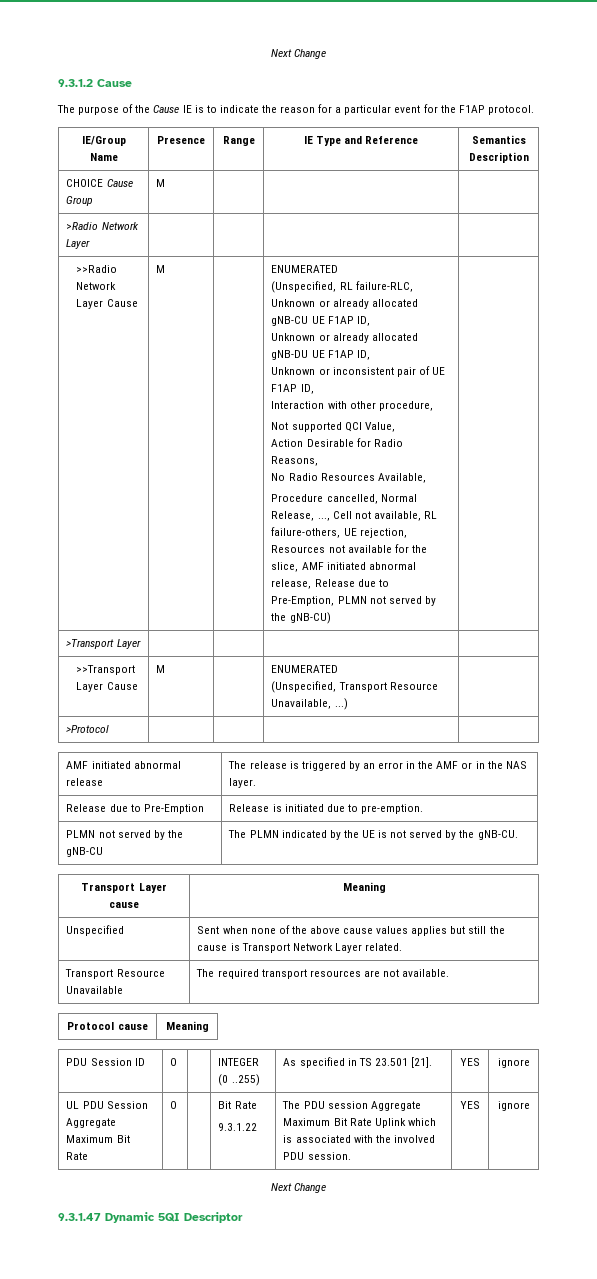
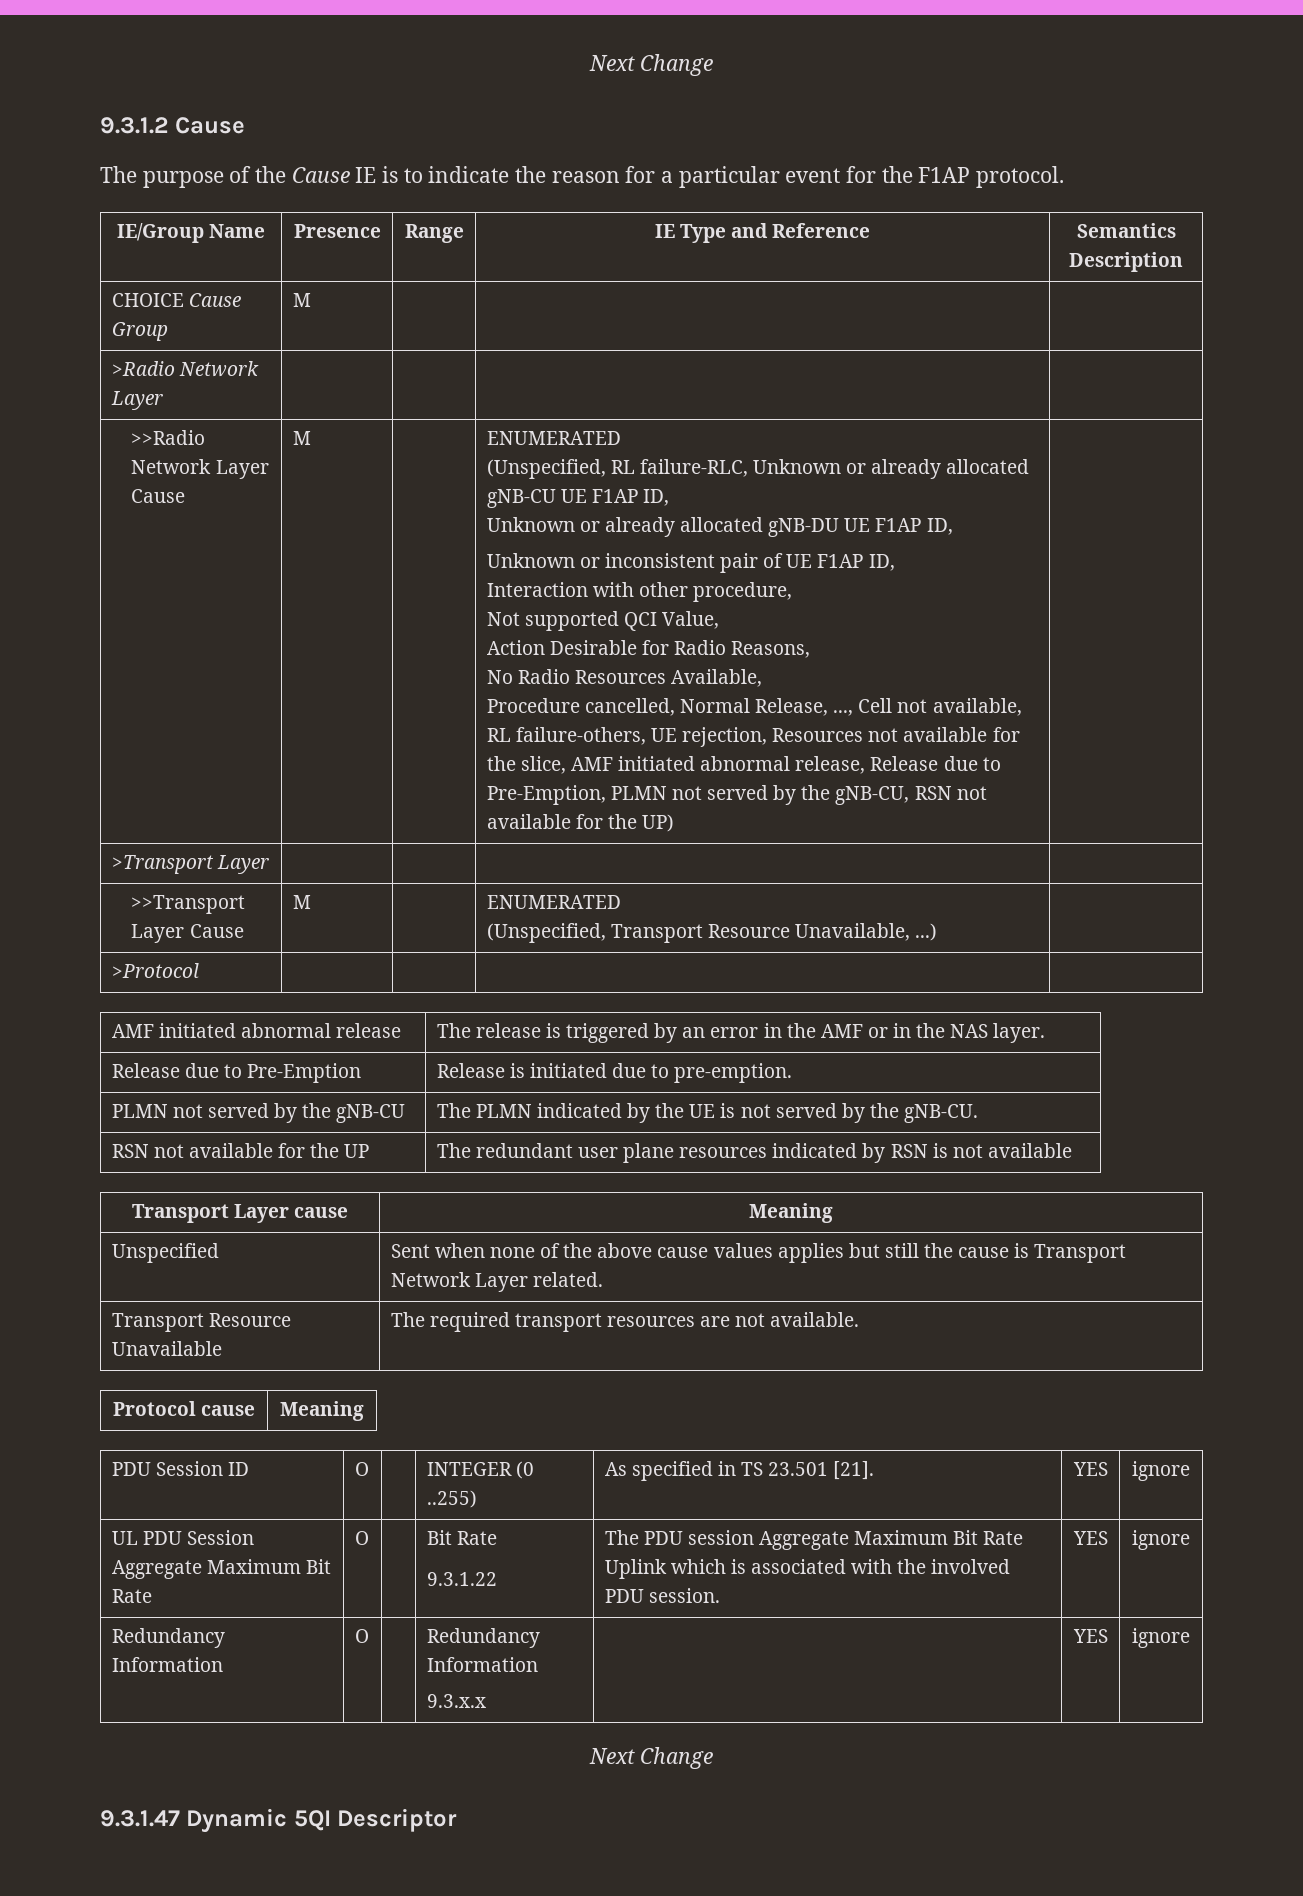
- Procedure cancelled, Normal Release, ..., Cell not available, RL failure-others, UE rejection, Resources not available for the slice, AMF initiated abnormal release, Release due to Pre-Emption, PLMN not served by the gNB-CU)
+ Procedure cancelled, Normal Release, ..., Cell not available, RL failure-others, UE rejection, Resources not available for the slice, AMF initiated abnormal release, Release due to Pre-Emption, PLMN not served by the gNB-CU, RSN not available for the UP)
+ RSN not available for the UP | The redundant user plane resources indicated by RSN is not available
+ Redundancy Information | O | | Redundancy Information
+ 9.3.x.x | | YES | ignore

